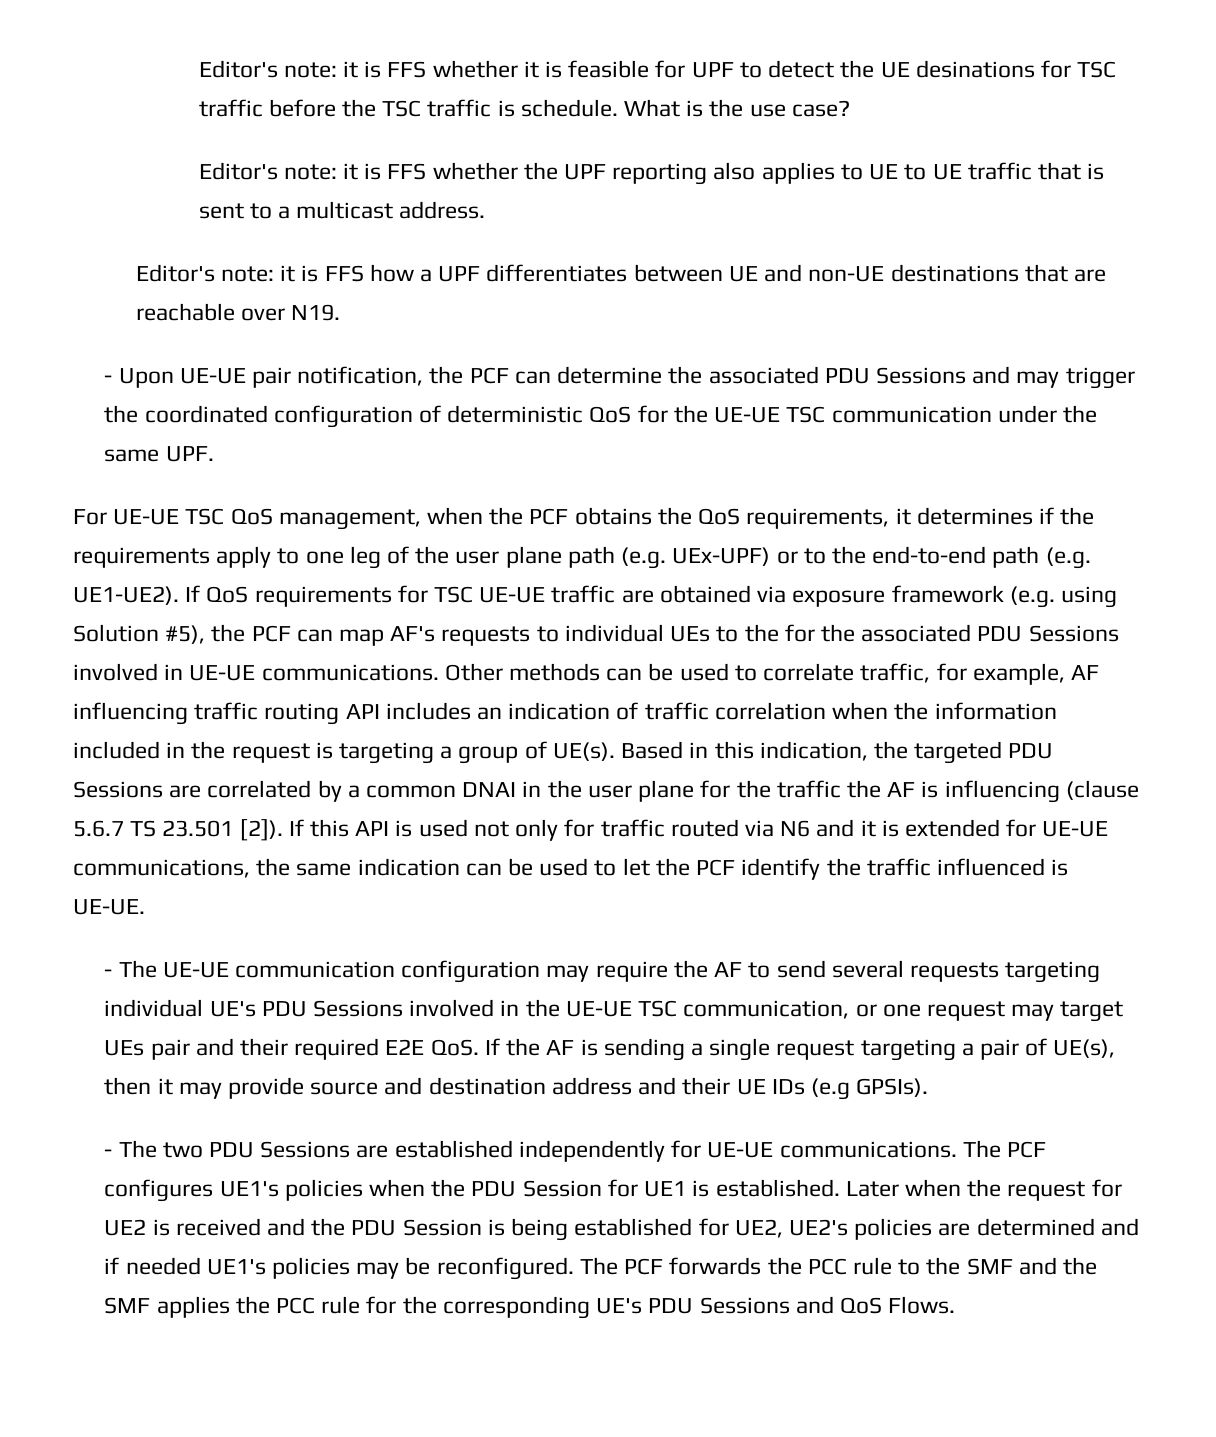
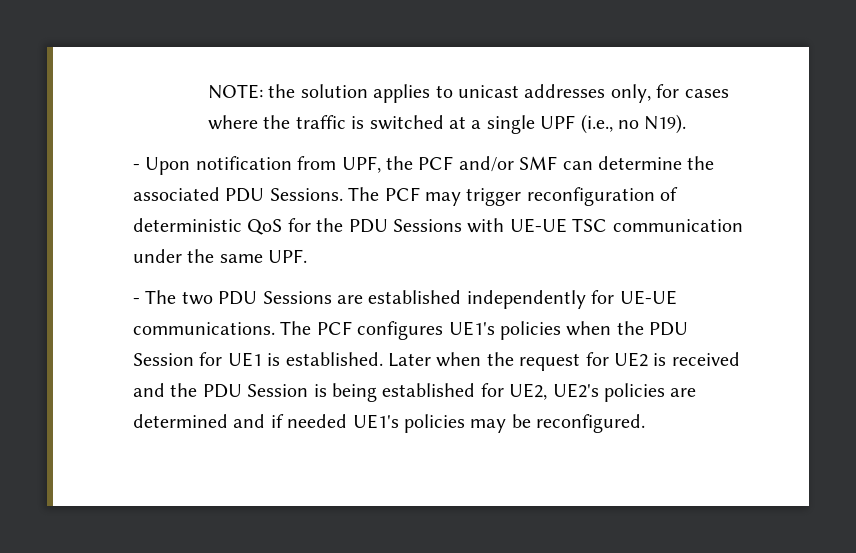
- Editor's note: it is FFS whether it is feasible for UPF to detect the UE desinations for TSC traffic before the TSC traffic is schedule. What is the use case?
- Editor's note: it is FFS whether the UPF reporting also applies to UE to UE traffic that is sent to a multicast address.
- Editor's note: it is FFS how a UPF differentiates between UE and non-UE destinations that are reachable over N19.
- - Upon UE-UE pair notification, the PCF can determine the associated PDU Sessions and may trigger the coordinated configuration of deterministic QoS for the UE-UE TSC communication under the same UPF.
+ NOTE: the solution applies to unicast addresses only, for cases where the traffic is switched at a single UPF (i.e., no N19).
+ - Upon notification from UPF, the PCF and/or SMF can determine the associated PDU Sessions. The PCF may trigger reconfiguration of deterministic QoS for the PDU Sessions with UE-UE TSC communication under the same UPF.
- For UE-UE TSC QoS management, when the PCF obtains the QoS requirements, it determines if the requirements apply to one leg of the user plane path (e.g. UEx-UPF) or to the end-to-end path (e.g. UE1-UE2). If QoS requirements for TSC UE-UE traffic are obtained via exposure framework (e.g. using Solution #5), the PCF can map AF's requests to individual UEs to the for the associated PDU Sessions involved in UE-UE communications. Other methods can be used to correlate traffic, for example, AF influencing traffic routing API includes an indication of traffic correlation when the information included in the request is targeting a group of UE(s). Based in this indication, the targeted PDU Sessions are correlated by a common DNAI in the user plane for the traffic the AF is influencing (clause 5.6.7 TS 23.501 [2]). If this API is used not only for traffic routed via N6 and it is extended for UE-UE communications, the same indication can be used to let the PCF identify the traffic influenced is UE-UE.
- - The UE-UE communication configuration may require the AF to send several requests targeting individual UE's PDU Sessions involved in the UE-UE TSC communication, or one request may target UEs pair and their required E2E QoS. If the AF is sending a single request targeting a pair of UE(s), then it may provide source and destination address and their UE IDs (e.g GPSIs).
- The PCF forwards the PCC rule to the SMF and the SMF applies the PCC rule for the corresponding UE's PDU Sessions and QoS Flows.

